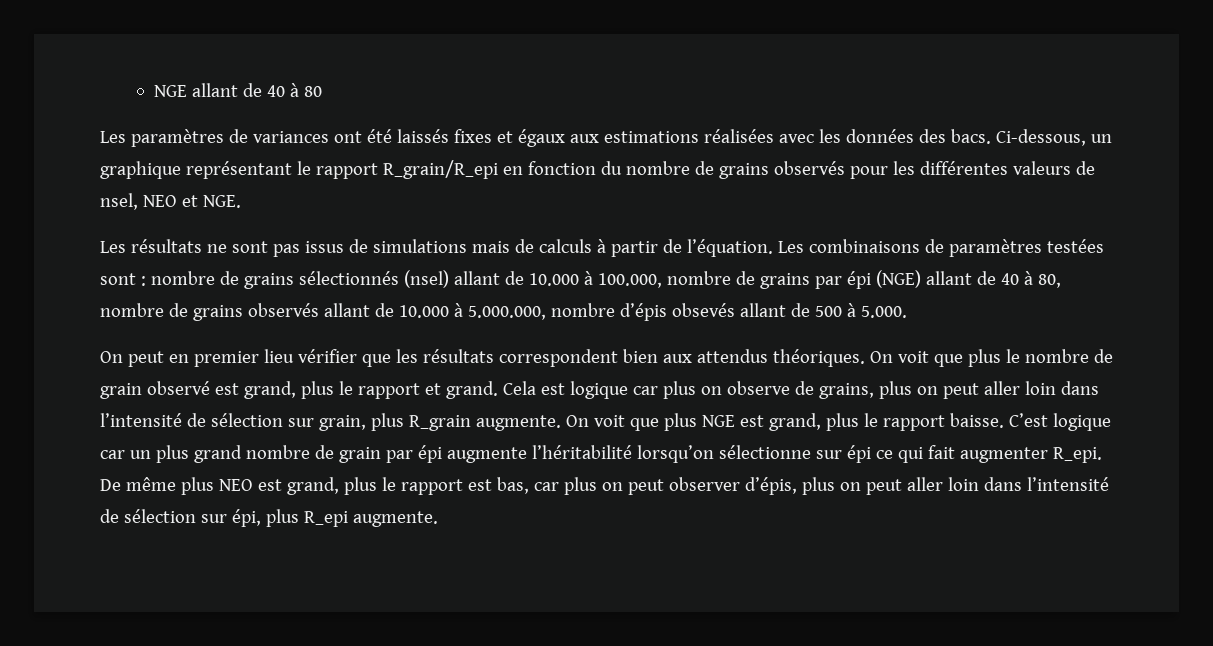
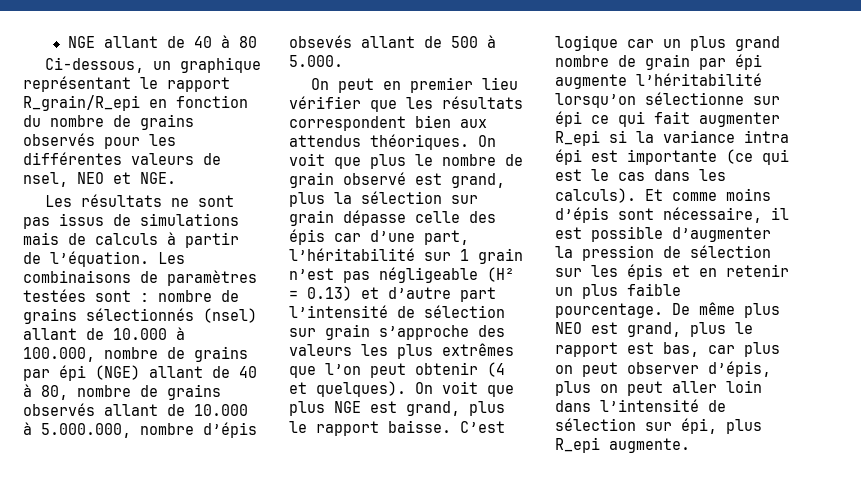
- Les paramètres de variances ont été laissés fixes et égaux aux estimations réalisées avec les données des bacs.
- On voit que plus le nombre de grain observé est grand, plus le rapport et grand. Cela est logique car plus on observe de grains, plus on peut aller loin dans l’intensité de sélection sur grain, plus R_grain augmente.
+ On voit que plus le nombre de grain observé est grand, plus la sélection sur grain dépasse celle des épis car d’une part, l’héritabilité sur 1 grain n’est pas négligeable (H² = 0.13) et d’autre part l’intensité de sélection sur grain s’approche des valeurs les plus extrêmes que l’on peut obtenir (4 et quelques).
- C’est logique car un plus grand nombre de grain par épi augmente l’héritabilité lorsqu’on sélectionne sur épi ce qui fait augmenter R_epi.
+ C’est logique car un plus grand nombre de grain par épi augmente l’héritabilité lorsqu’on sélectionne sur épi ce qui fait augmenter R_epi si la variance intra épi est importante (ce qui est le cas dans les calculs). Et comme moins d’épis sont nécessaire, il est possible d’augmenter la pression de sélection sur les épis et en retenir un plus faible pourcentage.

